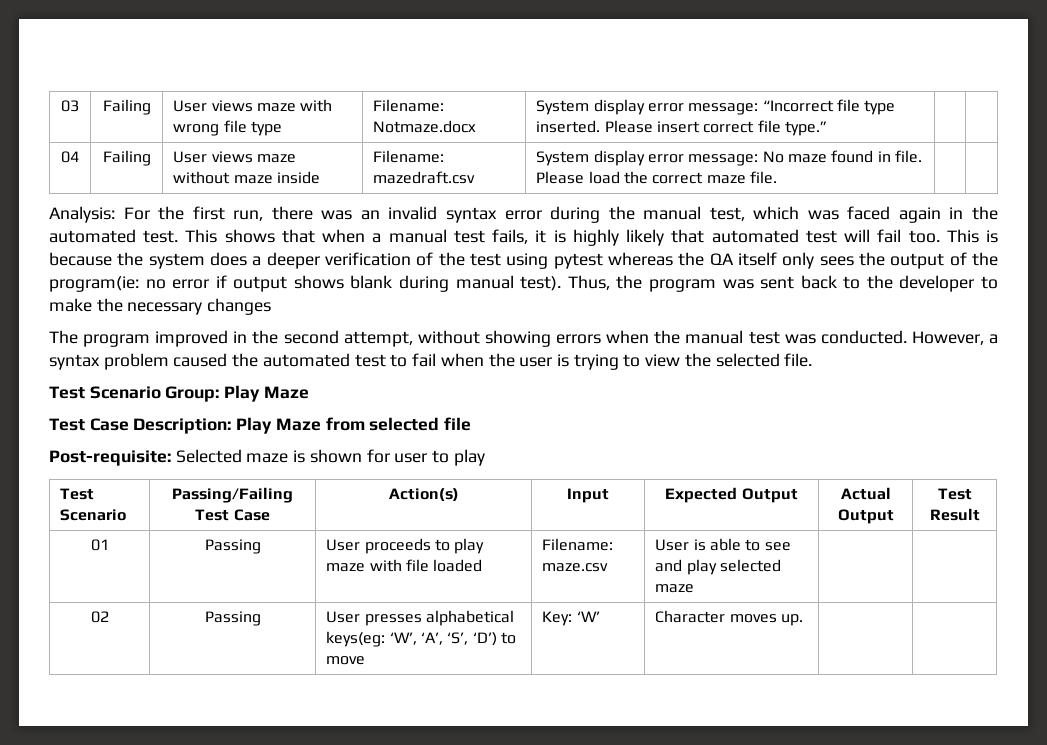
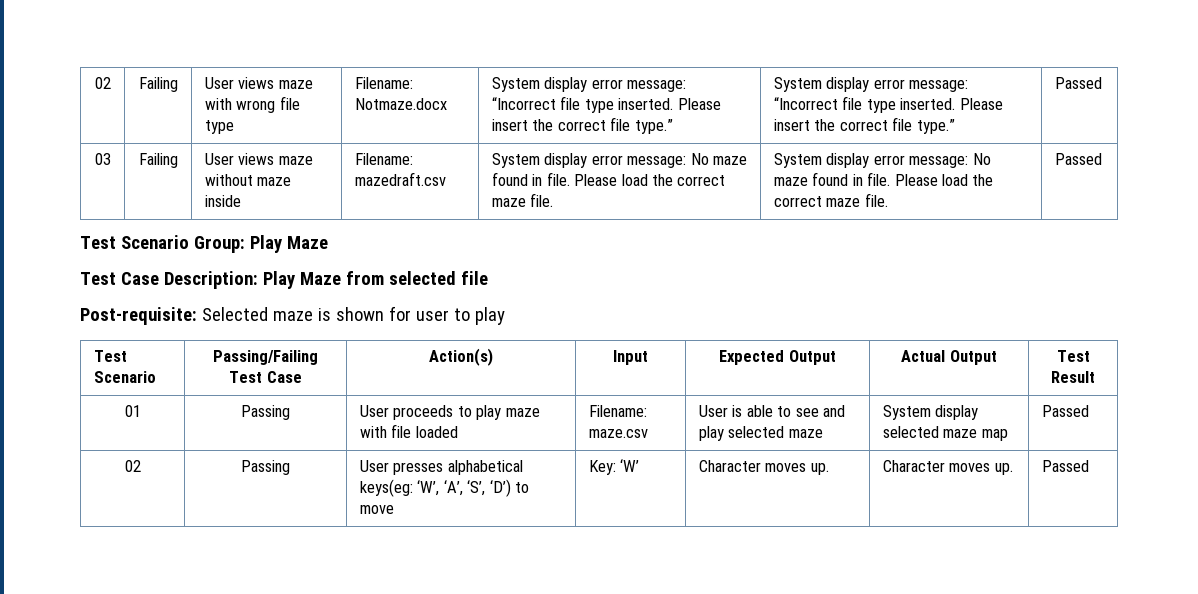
- 03 | Failing | User views maze with wrong file type | Filename: Notmaze.docx | System display error message: “Incorrect file type inserted. Please insert correct file type.” | |
- 04 | Failing | User views maze without maze inside | Filename: mazedraft.csv | System display error message: No maze found in file. Please load the correct maze file. | |
- Analysis: For the first run, there was an invalid syntax error during the manual test, which was faced again in the automated test. This shows that when a manual test fails, it is highly likely that automated test will fail too. This is because the system does a deeper verification of the test using pytest whereas the QA itself only sees the output of the program(ie: no error if output shows blank during manual test). Thus, the program was sent back to the developer to make the necessary changes
- The program improved in the second attempt, without showing errors when the manual test was conducted. However, a syntax problem caused the automated test to fail when the user is trying to view the selected file.
+ 02 | Failing | User views maze with wrong file type | Filename: Notmaze.docx | System display error message: “Incorrect file type inserted. Please insert the correct file type.” | System display error message: “Incorrect file type inserted. Please insert the correct file type.” | Passed
+ 03 | Failing | User views maze without maze inside | Filename: mazedraft.csv | System display error message: No maze found in file. Please load the correct maze file. | System display error message: No maze found in file. Please load the correct maze file. | Passed
- 01 | Passing | User proceeds to play maze with file loaded | Filename: maze.csv | User is able to see and play selected maze | |
+ 01 | Passing | User proceeds to play maze with file loaded | Filename: maze.csv | User is able to see and play selected maze | System display selected maze map | Passed
- 02 | Passing | User presses alphabetical keys(eg: ‘W’, ‘A’, ‘S’, ‘D’) to move | Key: ‘W’ | Character moves up. | |
+ 02 | Passing | User presses alphabetical keys(eg: ‘W’, ‘A’, ‘S’, ‘D’) to move | Key: ‘W’ | Character moves up. | Character moves up. | Passed

